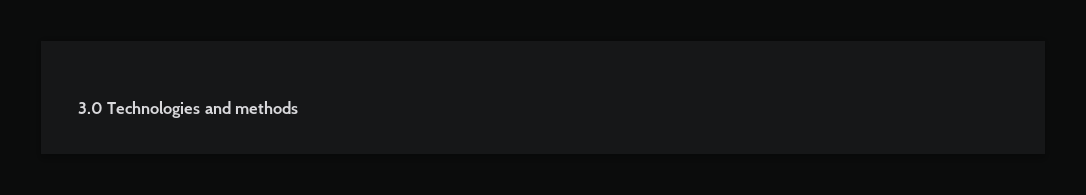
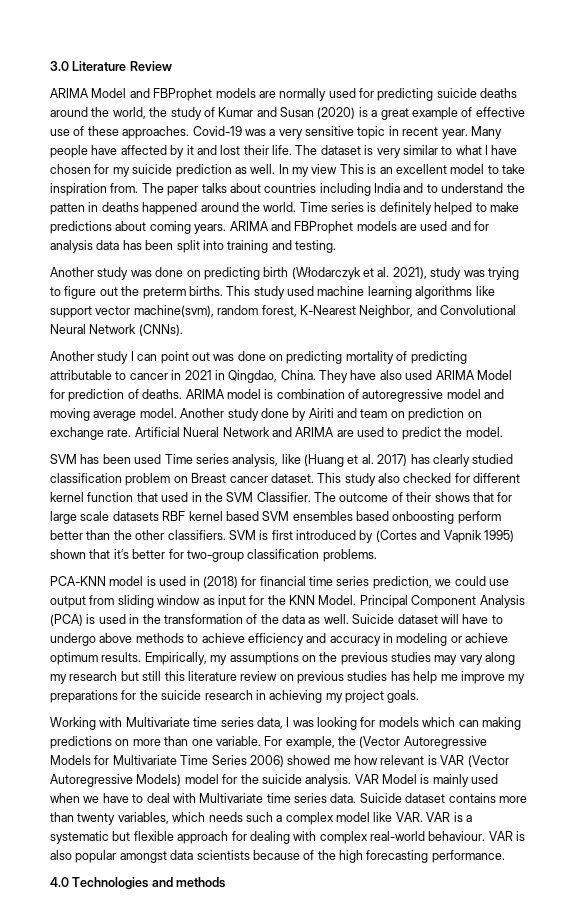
- 3.0 Technologies and methods
+ 3.0 Literature Review
+ ARIMA Model and FBProphet models are normally used for predicting suicide deaths around the world, the study of Kumar and Susan (2020) is a great example of effective use of these approaches. Covid-19 was a very sensitive topic in recent year. Many people have affected by it and lost their life. The dataset is very similar to what I have chosen for my suicide prediction as well. In my view This is an excellent model to take inspiration from. The paper talks about countries including India and to understand the patten in deaths happened around the world. Time series is definitely helped to make predictions about coming years. ARIMA and FBProphet models are used and for analysis data has been split into training and testing.
+ Another study was done on predicting birth (Włodarczyk et al. 2021), study was trying to figure out the preterm births. This study used machine learning algorithms like support vector machine(svm), random forest, K-Nearest Neighbor, and Convolutional Neural Network (CNNs).
+ Another study I can point out was done on predicting mortality of predicting attributable to cancer in 2021 in Qingdao, China. They have also used ARIMA Model for prediction of deaths. ARIMA model is combination of autoregressive model and moving average model. Another study done by Airiti and team on prediction on exchange rate. Artificial Nueral Network and ARIMA are used to predict the model.
+ SVM has been used Time series analysis, like (Huang et al. 2017) has clearly studied classification problem on Breast cancer dataset. This study also checked for different kernel function that used in the SVM Classifier. The outcome of their shows that for large scale datasets RBF kernel based SVM ensembles based onboosting perform better than the other classifiers. SVM is first introduced by (Cortes and Vapnik 1995) shown that it’s better for two-group classification problems.
+ PCA-KNN model is used in (2018) for financial time series prediction, we could use output from sliding window as input for the KNN Model. Principal Component Analysis (PCA) is used in the transformation of the data as well. Suicide dataset will have to undergo above methods to achieve efficiency and accuracy in modeling or achieve optimum results. Empirically, my assumptions on the previous studies may vary along my research but still this literature review on previous studies has help me improve my preparations for the suicide research in achieving my project goals.
+ Working with Multivariate time series data, I was looking for models which can making predictions on more than one variable. For example, the (Vector Autoregressive Models for Multivariate Time Series 2006) showed me how relevant is VAR (Vector Autoregressive Models) model for the suicide analysis. VAR Model is mainly used when we have to deal with Multivariate time series data. Suicide dataset contains more than twenty variables, which needs such a complex model like VAR. VAR is a systematic but flexible approach for dealing with complex real-world behaviour. VAR is also popular amongst data scientists because of the high forecasting performance.
+ 4.0 Technologies and methods

